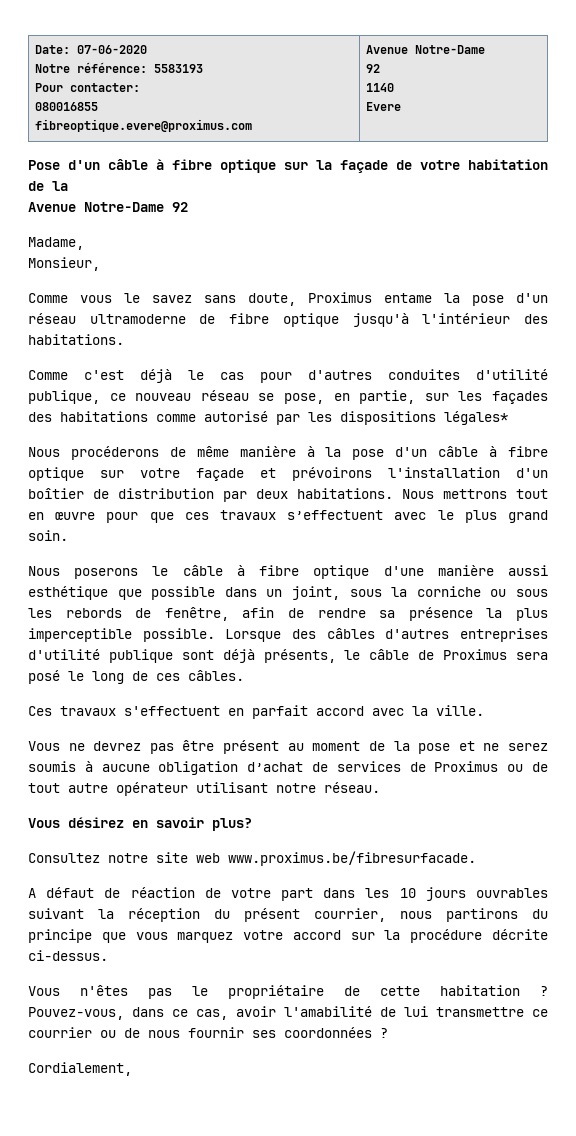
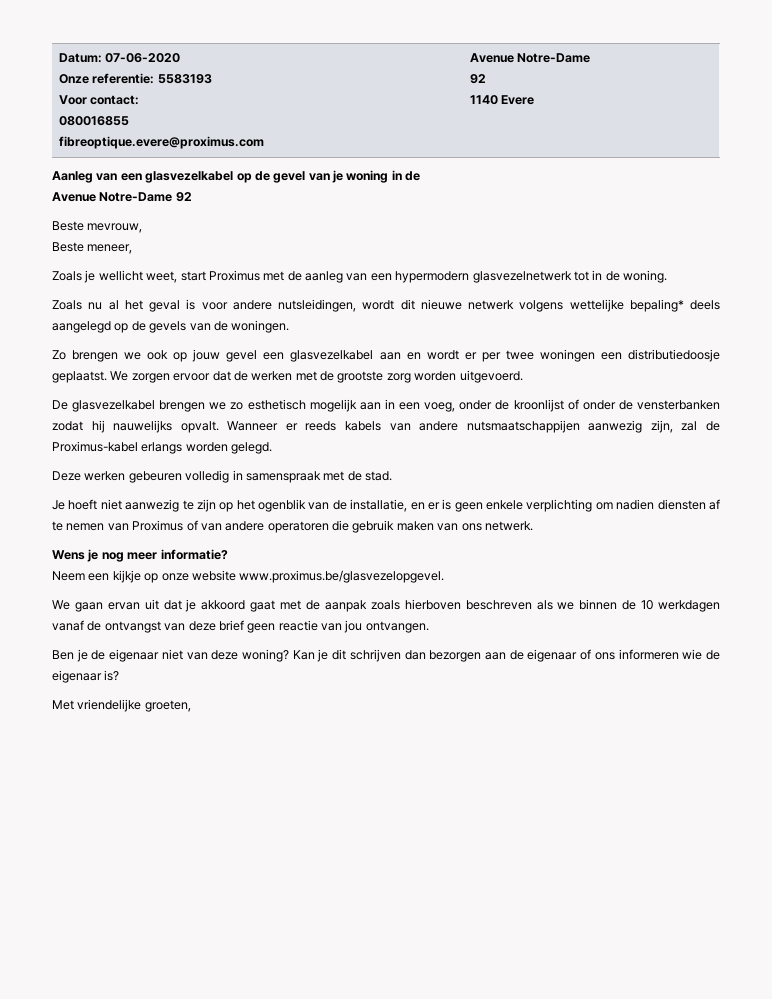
- Date: 07-06-2020
- Notre référence: 5583193
- Pour contacter:
+ Datum: 07-06-2020
+ Onze referentie: 5583193
+ Voor contact:
  080016855
  fibreoptique.evere@proximus.com | Avenue Notre-Dame
  92
- 1140
- Evere
+ 1140 Evere
- Pose d'un câble à fibre optique sur la façade de votre habitation de la
+ Aanleg van een glasvezelkabel op de gevel van je woning in de
- Madame,
- Monsieur,
- Comme vous le savez sans doute, Proximus entame la pose d'un réseau ultramoderne de fibre optique jusqu'à l'intérieur des habitations.
- Comme c'est déjà le cas pour d'autres conduites d'utilité publique, ce nouveau réseau se pose, en partie, sur les façades des habitations comme autorisé par les dispositions légales*
- Nous procéderons de même manière à la pose d'un câble à fibre optique sur votre façade et prévoirons l'installation d'un boîtier de distribution par deux habitations. Nous mettrons tout en œuvre pour que ces travaux s’effectuent avec le plus grand soin.
- Nous poserons le câble à fibre optique d'une manière aussi esthétique que possible dans un joint, sous la corniche ou sous les rebords de fenêtre, afin de rendre sa présence la plus imperceptible possible. Lorsque des câbles d'autres entreprises d'utilité publique sont déjà présents, le câble de Proximus sera posé le long de ces câbles.
- Ces travaux s'effectuent en parfait accord avec la ville.
- Vous ne devrez pas être présent au moment de la pose et ne serez soumis à aucune obligation d’achat de services de Proximus ou de tout autre opérateur utilisant notre réseau.
- Vous désirez en savoir plus?
- Consultez notre site web www.proximus.be/fibresurfacade.
- A défaut de réaction de votre part dans les 10 jours ouvrables suivant la réception du présent courrier, nous partirons du principe que vous marquez votre accord sur la procédure décrite ci-dessus.
- Vous n'êtes pas le propriétaire de cette habitation ? Pouvez-vous, dans ce cas, avoir l'amabilité de lui transmettre ce courrier ou de nous fournir ses coordonnées ?
- Cordialement,
+ Beste mevrouw,
+ Beste meneer,
+ Zoals je wellicht weet, start Proximus met de aanleg van een hypermodern glasvezelnetwerk tot in de woning.
+ Zoals nu al het geval is voor andere nutsleidingen, wordt dit nieuwe netwerk volgens wettelijke bepaling* deels aangelegd op de gevels van de woningen.
+ Zo brengen we ook op jouw gevel een glasvezelkabel aan en wordt er per twee woningen een distributiedoosje geplaatst. We zorgen ervoor dat de werken met de grootste zorg worden uitgevoerd.
+ De glasvezelkabel brengen we zo esthetisch mogelijk aan in een voeg, onder de kroonlijst of onder de vensterbanken zodat hij nauwelijks opvalt. Wanneer er reeds kabels van andere nutsmaatschappijen aanwezig zijn, zal de Proximus-kabel erlangs worden gelegd.
+ Deze werken gebeuren volledig in samenspraak met de stad.
+ Je hoeft niet aanwezig te zijn op het ogenblik van de installatie, en er is geen enkele verplichting om nadien diensten af te nemen van Proximus of van andere operatoren die gebruik maken van ons netwerk.
+ Wens je nog meer informatie?
+ Neem een kijkje op onze website www.proximus.be/glasvezelopgevel.
+ We gaan ervan uit dat je akkoord gaat met de aanpak zoals hierboven beschreven als we binnen de 10 werkdagen vanaf de ontvangst van deze brief geen reactie van jou ontvangen.
+ Ben je de eigenaar niet van deze woning? Kan je dit schrijven dan bezorgen aan de eigenaar of ons informeren wie de eigenaar is?
+ Met vriendelijke groeten,

